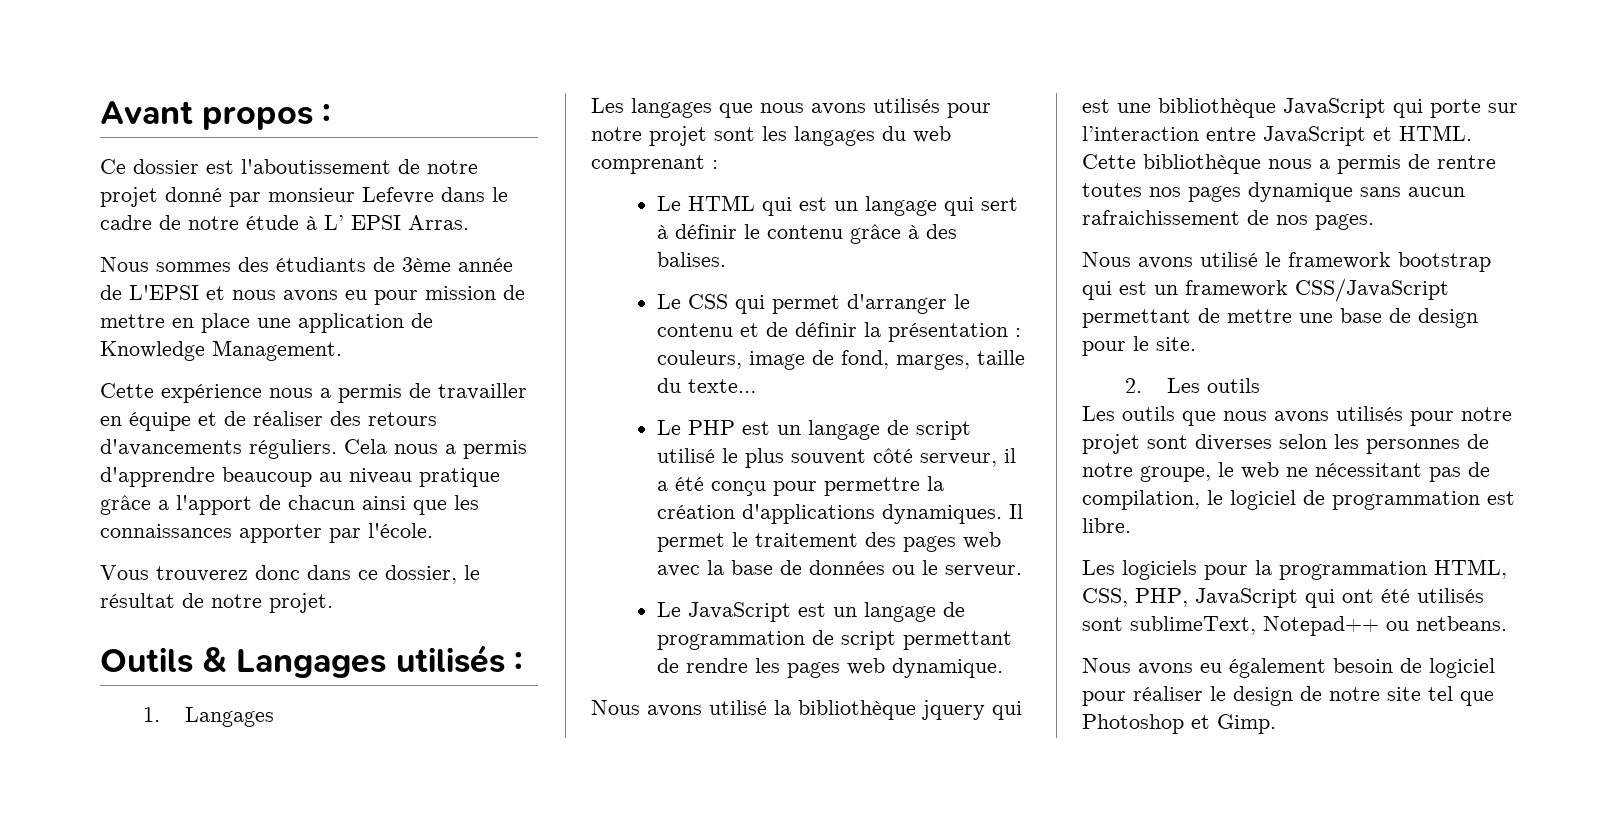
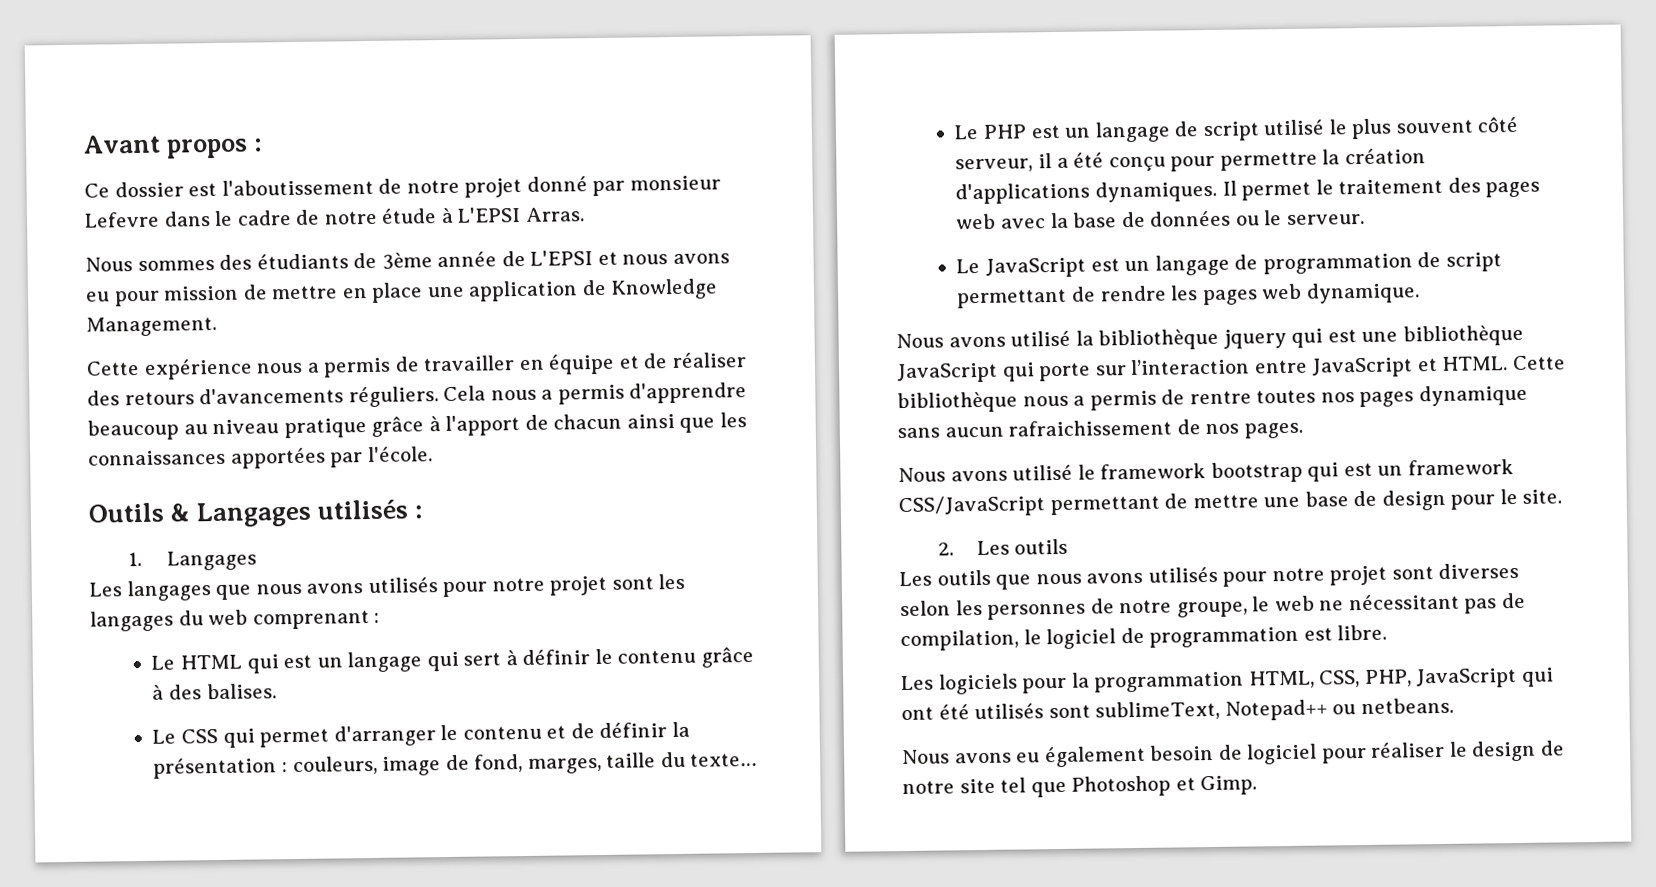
- Ce dossier est l'aboutissement de notre projet donné par monsieur Lefevre dans le cadre de notre étude à L’ EPSI Arras.
+ Ce dossier est l'aboutissement de notre projet donné par monsieur Lefevre dans le cadre de notre étude à L'EPSI Arras.
- Cela nous a permis d'apprendre beaucoup au niveau pratique grâce a l'apport de chacun ainsi que les connaissances apporter par l'école.
+ Cela nous a permis d'apprendre beaucoup au niveau pratique grâce à l'apport de chacun ainsi que les connaissances apportées par l'école.
- Vous trouverez donc dans ce dossier, le résultat de notre projet.

